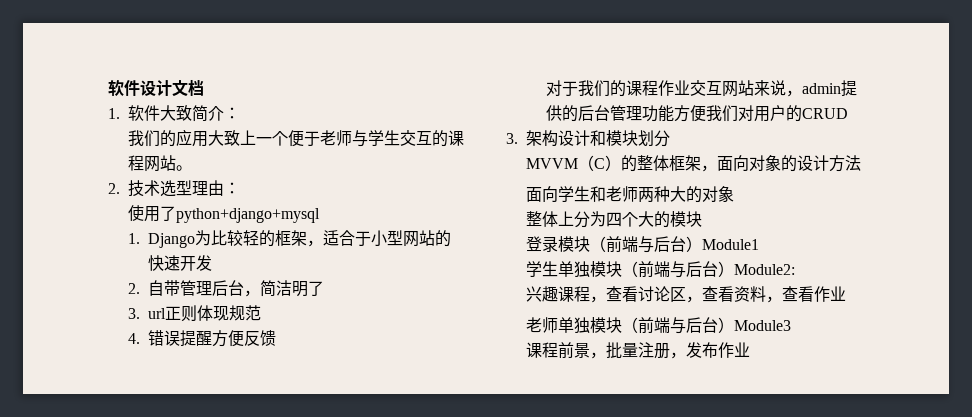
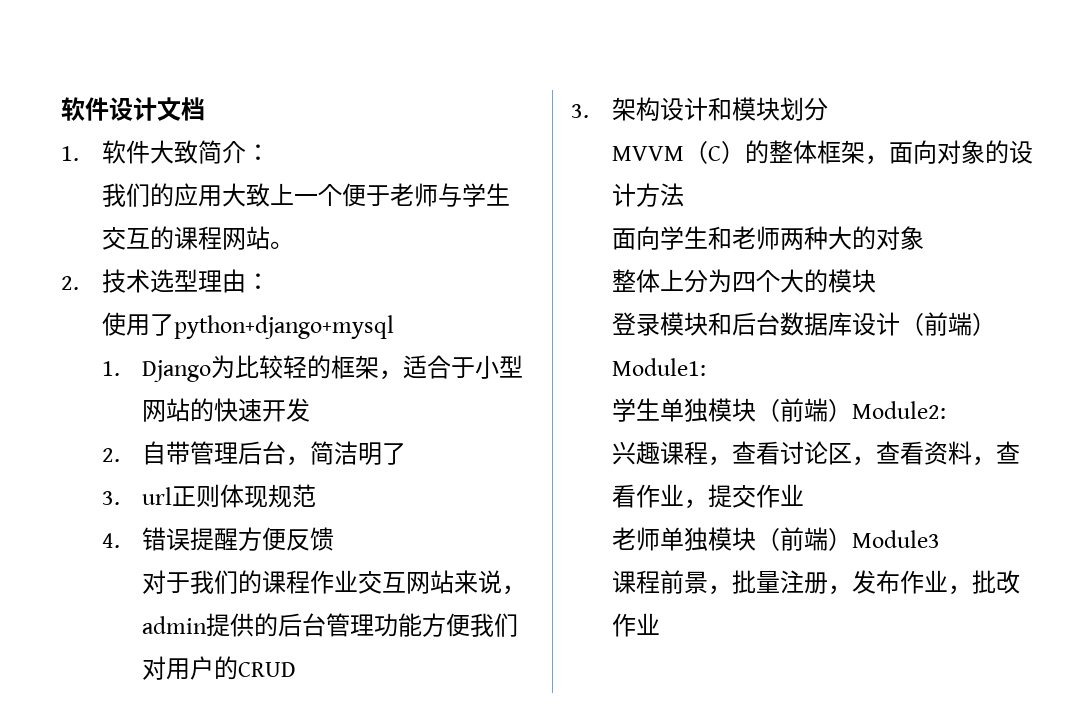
- 登录模块（前端与后台）Module1
+ 登录模块和后台数据库设计（前端）Module1:
- 学生单独模块（前端与后台）Module2:
+ 学生单独模块（前端）Module2:
- 兴趣课程，查看讨论区，查看资料，查看作业
+ 兴趣课程，查看讨论区，查看资料，查看作业，提交作业
- 老师单独模块（前端与后台）Module3
+ 老师单独模块（前端）Module3
- 课程前景，批量注册，发布作业
+ 课程前景，批量注册，发布作业，批改作业

